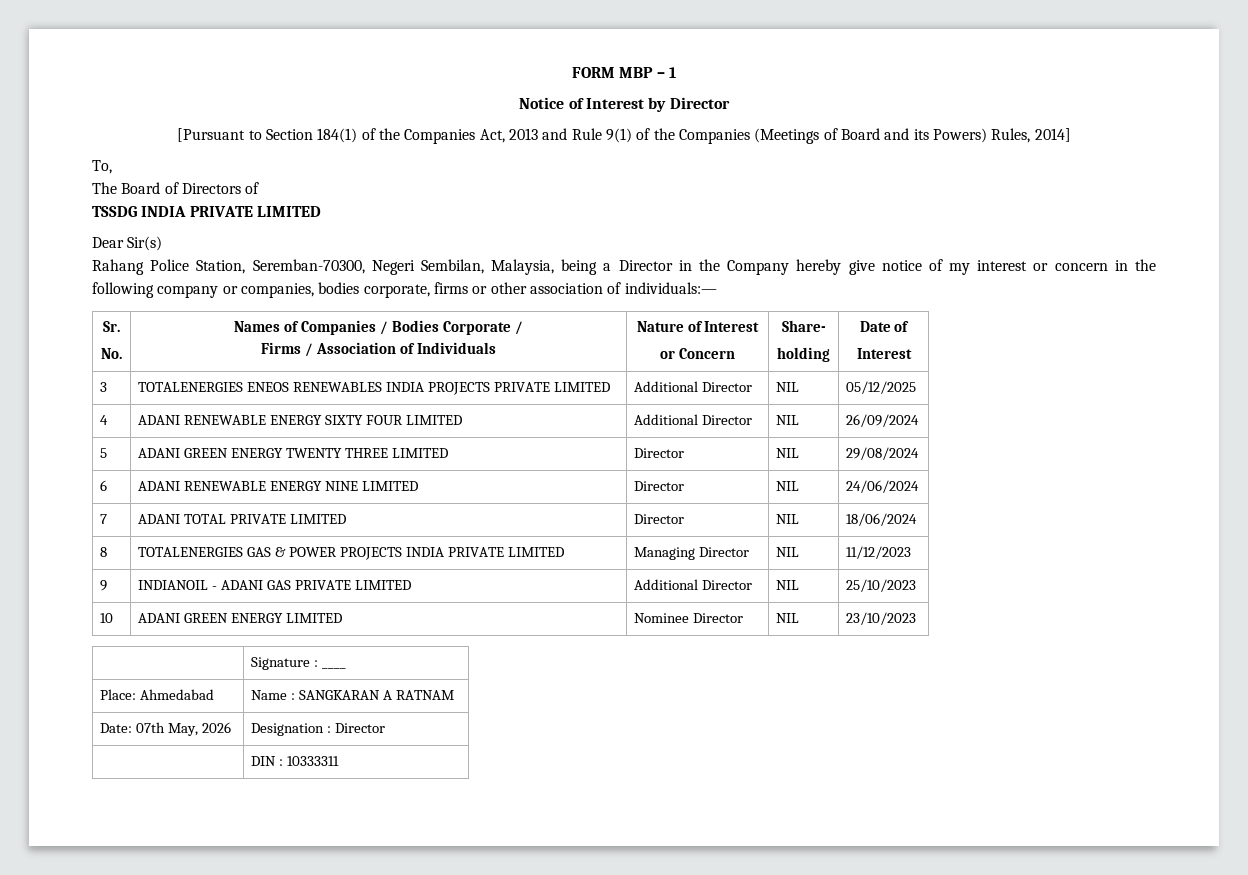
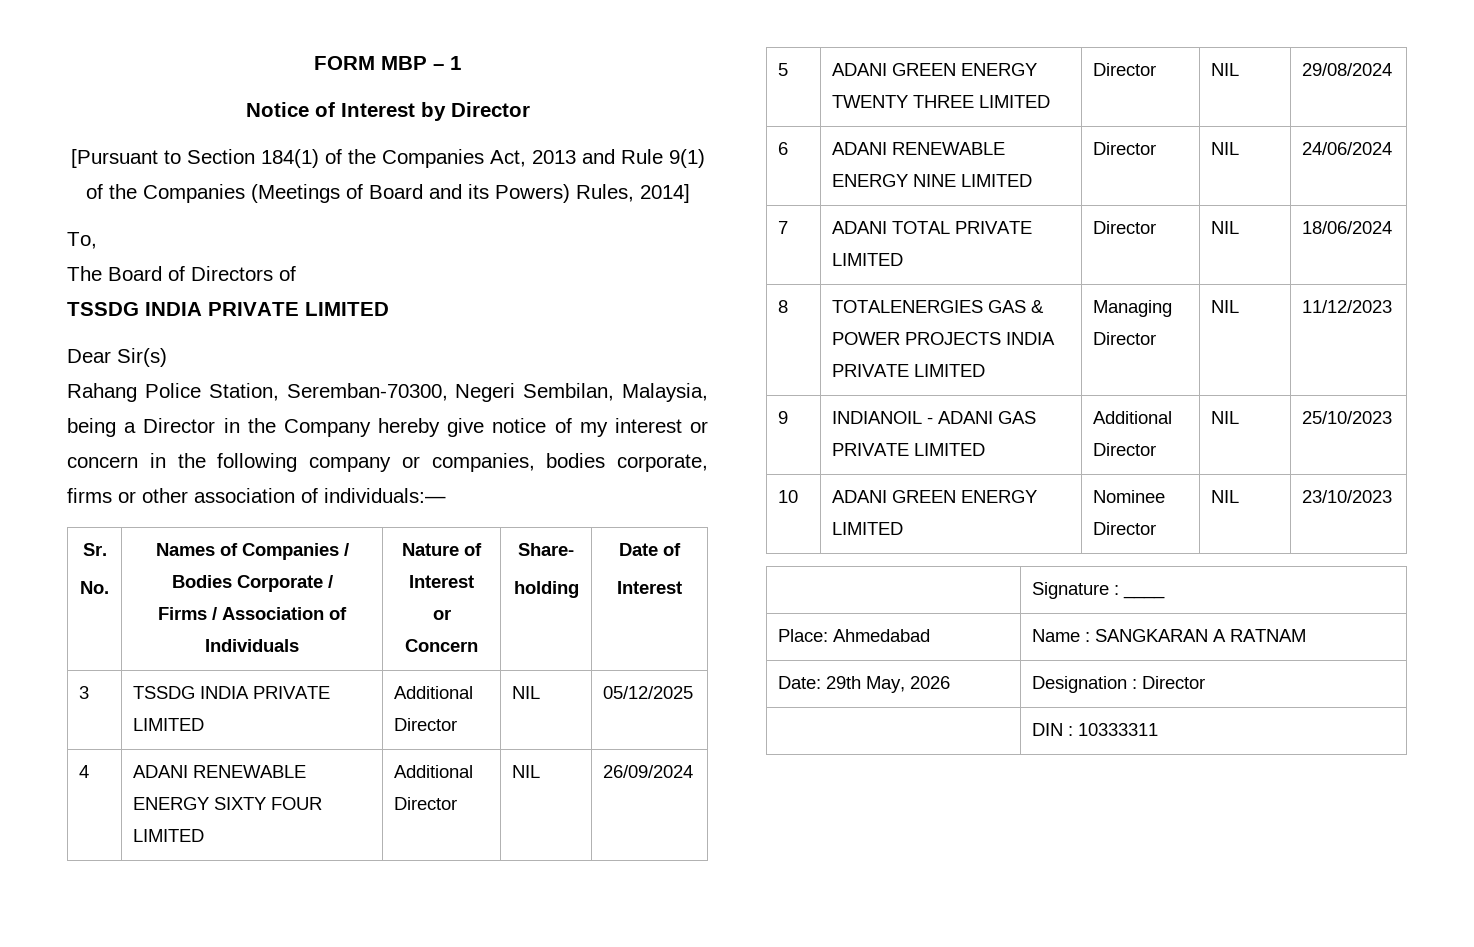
- 3 | TOTALENERGIES ENEOS RENEWABLES INDIA PROJECTS PRIVATE LIMITED | Additional Director | NIL | 05/12/2025
+ 3 | TSSDG INDIA PRIVATE LIMITED | Additional Director | NIL | 05/12/2025
- Date: 07th May, 2026 | Designation : Director
+ Date: 29th May, 2026 | Designation : Director

